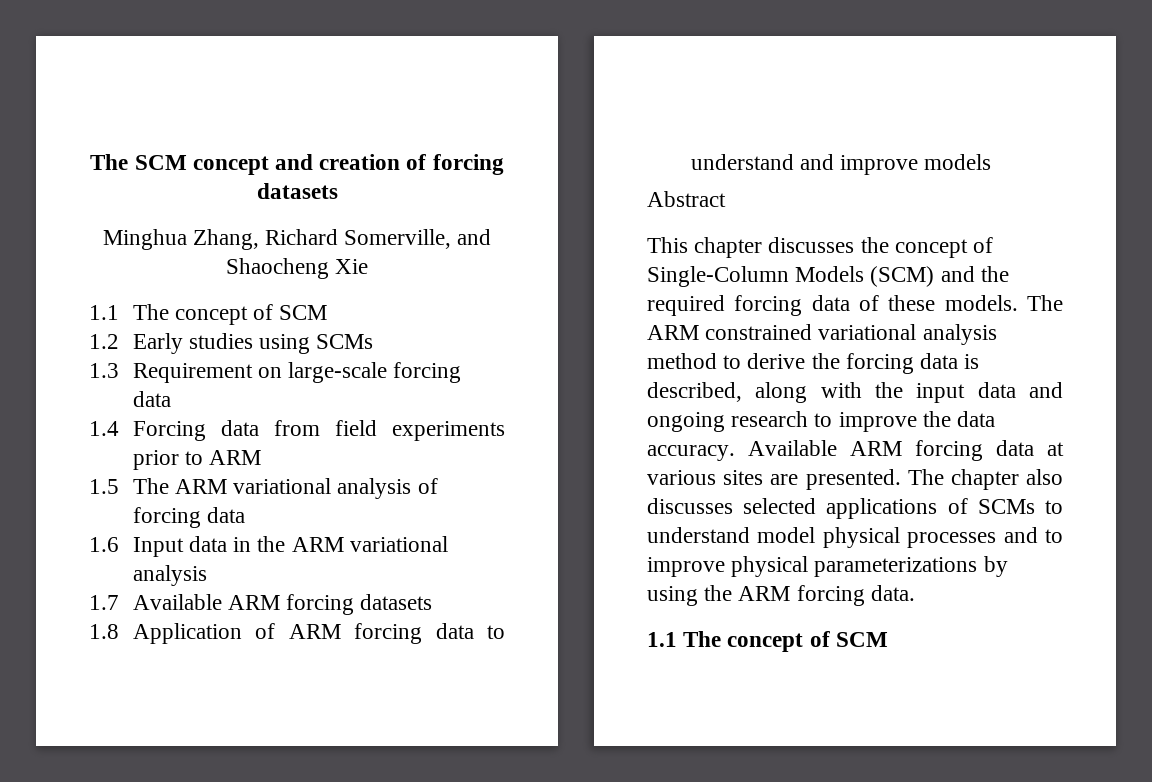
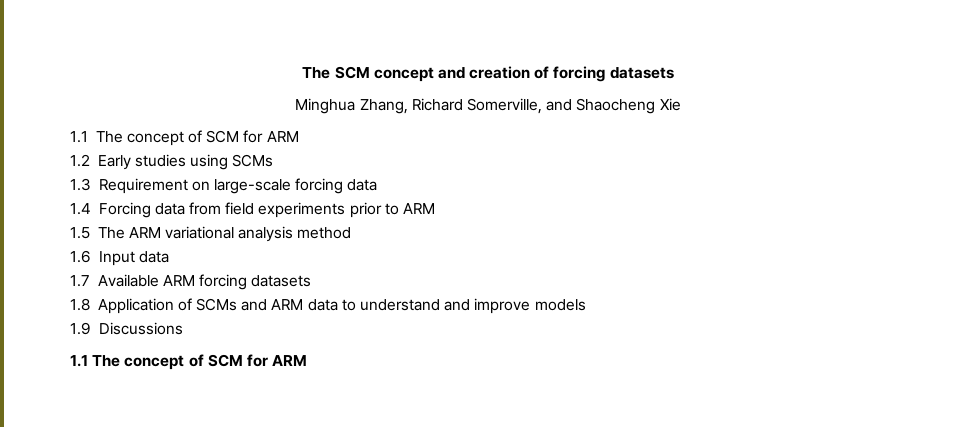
  Minghua Zhang, Richard Somerville, and Shaocheng Xie
- 1.1 The concept of SCM
+ 1.1 The concept of SCM for ARM
- 1.5 The ARM variational analysis of forcing data
+ 1.5 The ARM variational analysis method
- 1.6 Input data in the ARM variational analysis
+ 1.6 Input data
- 1.8 Application of ARM forcing data to understand and improve models
+ 1.8 Application of SCMs and ARM data to understand and improve models
- Abstract
- This chapter discusses the concept of Single-Column Models (SCM) and the required forcing data of these models. The ARM constrained variational analysis method to derive the forcing data is described, along with the input data and ongoing research to improve the data accuracy. Available ARM forcing data at various sites are presented. The chapter also discusses selected applications of SCMs to understand model physical processes and to improve physical parameterizations by using the ARM forcing data.
- 1.1 The concept of SCM
+ 1.9 Discussions
+ 1.1 The concept of SCM for ARM

